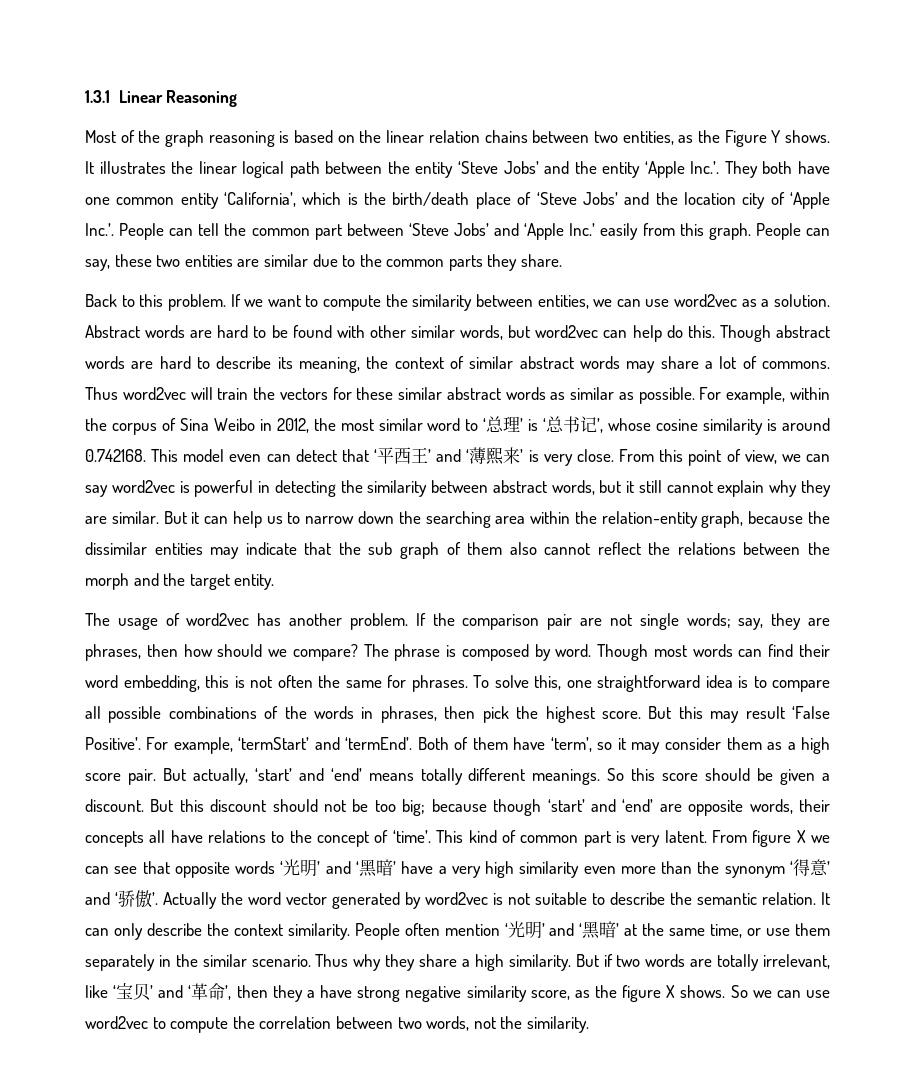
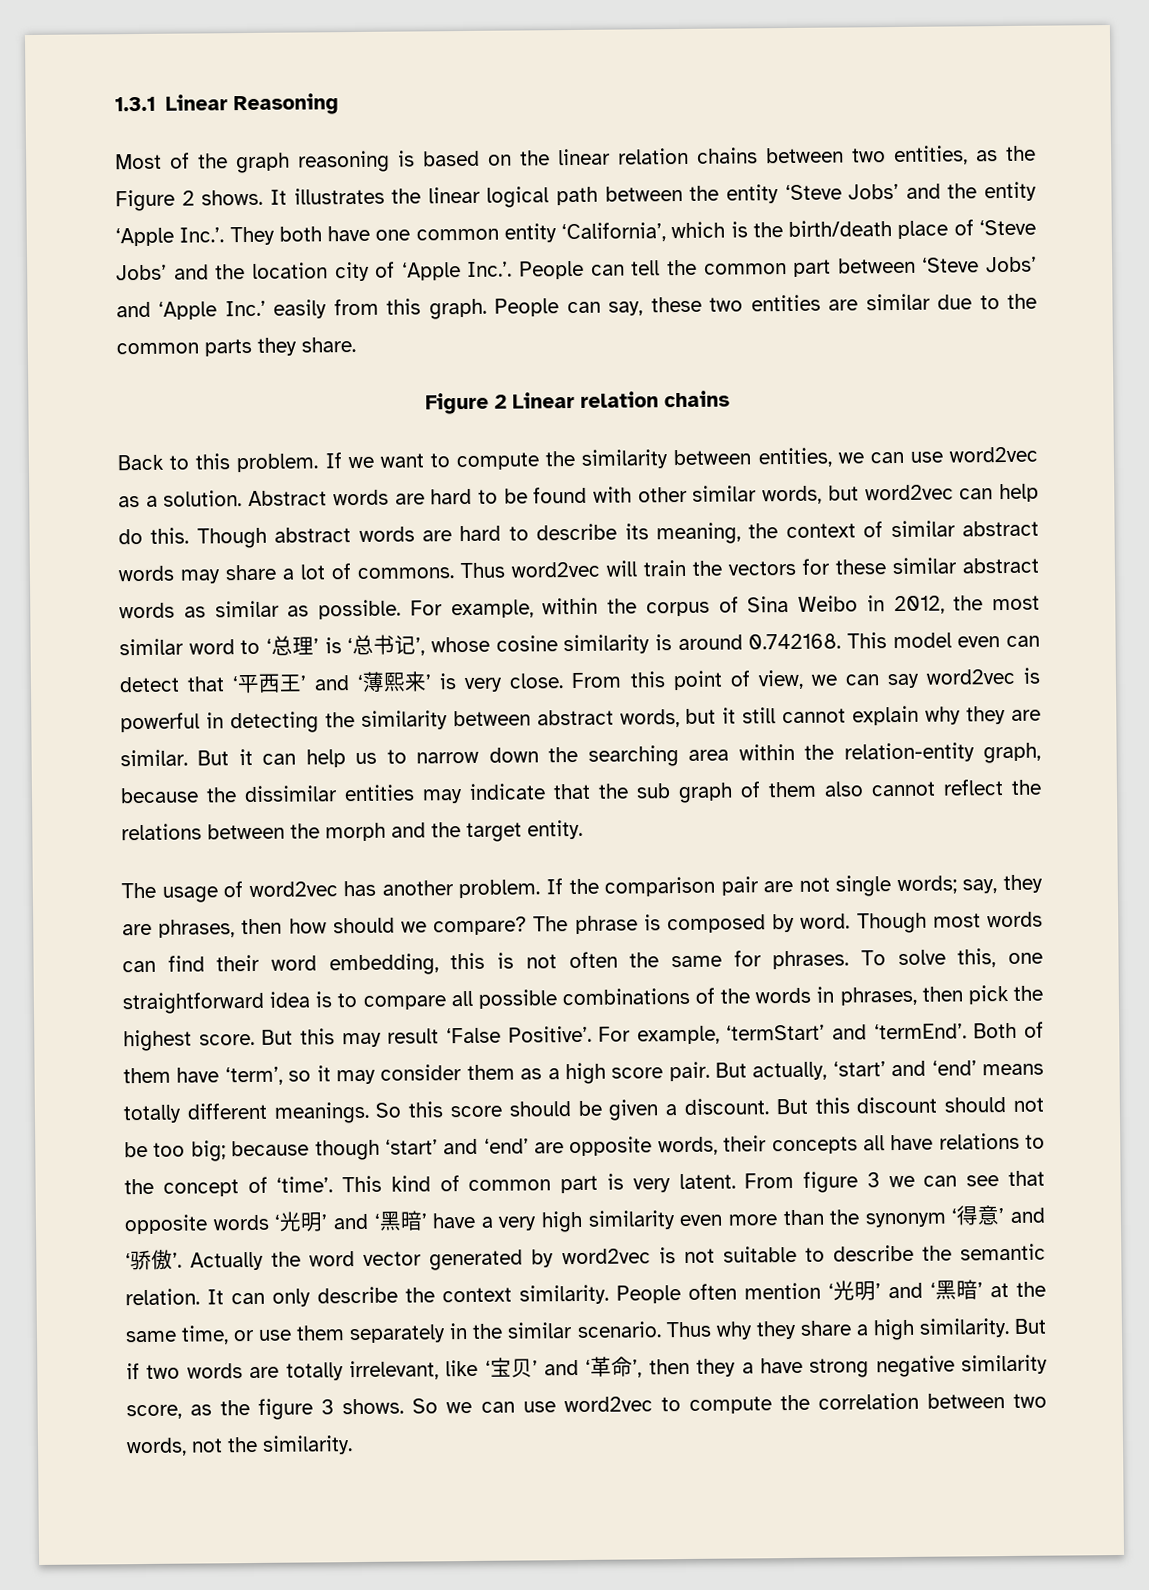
- Most of the graph reasoning is based on the linear relation chains between two entities, as the Figure Y shows.
+ Most of the graph reasoning is based on the linear relation chains between two entities, as the Figure 2 shows.
+ Figure 2 Linear relation chains
- From figure X we can see that opposite words ‘光明’ and ‘黑暗’ have a very high similarity even more than the synonym ‘得意’ and ‘骄傲’.
+ From figure 3 we can see that opposite words ‘光明’ and ‘黑暗’ have a very high similarity even more than the synonym ‘得意’ and ‘骄傲’.
- But if two words are totally irrelevant, like ‘宝贝’ and ‘革命’, then they a have strong negative similarity score, as the figure X shows.
+ But if two words are totally irrelevant, like ‘宝贝’ and ‘革命’, then they a have strong negative similarity score, as the figure 3 shows.

